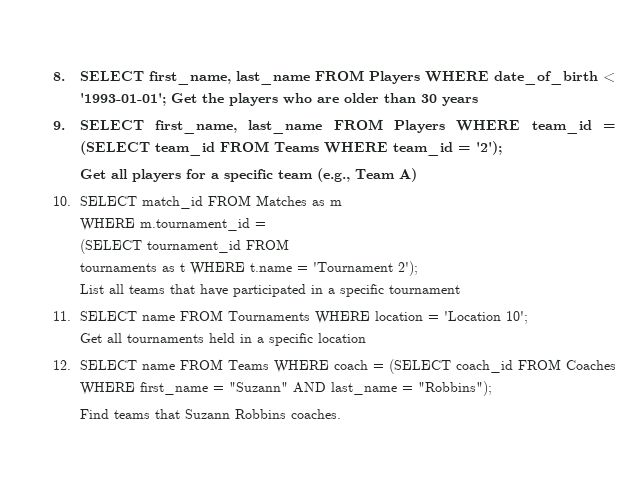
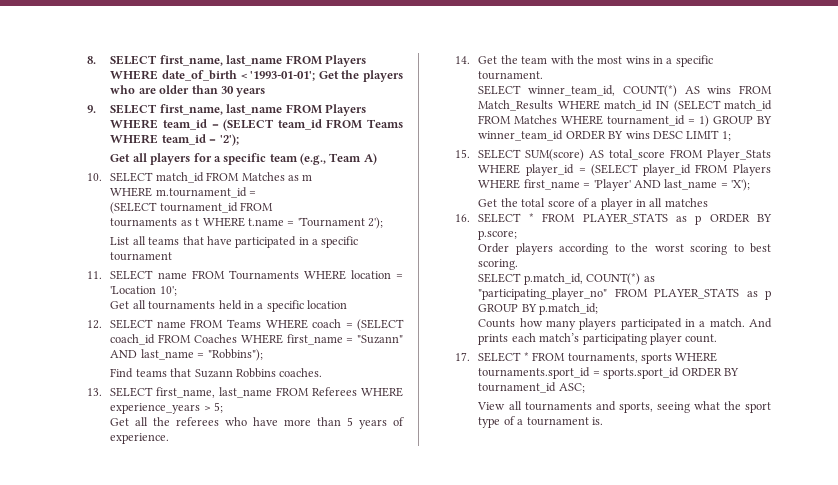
+ 13. SELECT first_name, last_name FROM Referees WHERE experience_years > 5;
+ Get all the referees who have more than 5 years of experience.
+ 14. Get the team with the most wins in a specific tournament.
+ SELECT winner_team_id, COUNT(*) AS wins FROM Match_Results WHERE match_id IN (SELECT match_id FROM Matches WHERE tournament_id = 1) GROUP BY winner_team_id ORDER BY wins DESC LIMIT 1;
+ 15. SELECT SUM(score) AS total_score FROM Player_Stats WHERE player_id = (SELECT player_id FROM Players WHERE first_name = 'Player' AND last_name = 'X');
+ Get the total score of a player in all matches
+ 16. SELECT * FROM PLAYER_STATS as p ORDER BY p.score;
+ Order players according to the worst scoring to best scoring.
+ SELECT p.match_id, COUNT(*) as "participating_player_no" FROM PLAYER_STATS as p GROUP BY p.match_id;
+ Counts how many players participated in a match. And prints each match’s participating player count.
+ 17. SELECT * FROM tournaments, sports WHERE tournaments.sport_id = sports.sport_id ORDER BY tournament_id ASC;
+ View all tournaments and sports, seeing what the sport type of a tournament is.

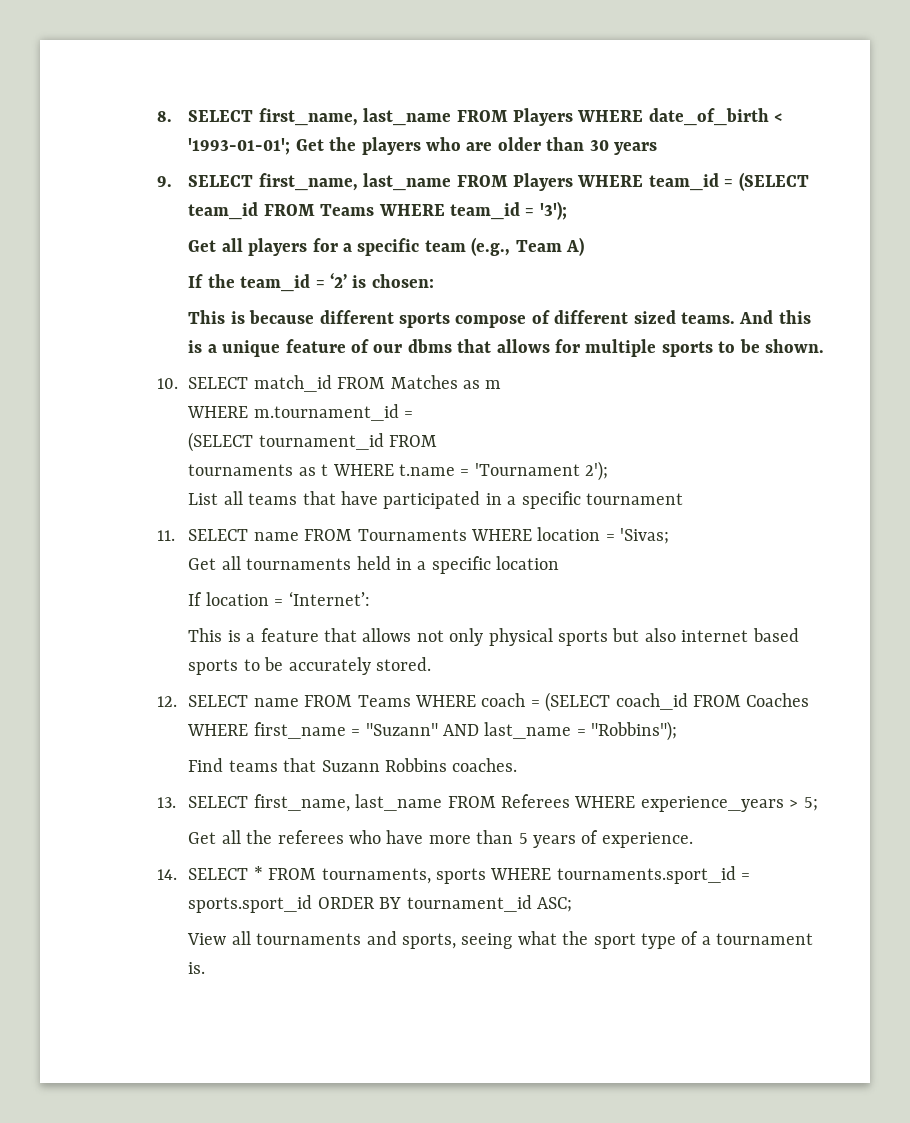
- 9. SELECT first_name, last_name FROM Players WHERE team_id = (SELECT team_id FROM Teams WHERE team_id = '2');
+ 9. SELECT first_name, last_name FROM Players WHERE team_id = (SELECT team_id FROM Teams WHERE team_id = '3');
+ If the team_id = ‘2’ is chosen:
+ This is because different sports compose of different sized teams. And this is a unique feature of our dbms that allows for multiple sports to be shown.
- 11. SELECT name FROM Tournaments WHERE location = 'Location 10';
+ 11. SELECT name FROM Tournaments WHERE location = 'Sivas;
+ If location = ‘Internet’:
+ This is a feature that allows not only physical sports but also internet based sports to be accurately stored.
- 14. Get the team with the most wins in a specific tournament.
- SELECT winner_team_id, COUNT(*) AS wins FROM Match_Results WHERE match_id IN (SELECT match_id FROM Matches WHERE tournament_id = 1) GROUP BY winner_team_id ORDER BY wins DESC LIMIT 1;
- 15. SELECT SUM(score) AS total_score FROM Player_Stats WHERE player_id = (SELECT player_id FROM Players WHERE first_name = 'Player' AND last_name = 'X');
- Get the total score of a player in all matches
- 16. SELECT * FROM PLAYER_STATS as p ORDER BY p.score;
- Order players according to the worst scoring to best scoring.
- SELECT p.match_id, COUNT(*) as "participating_player_no" FROM PLAYER_STATS as p GROUP BY p.match_id;
- Counts how many players participated in a match. And prints each match’s participating player count.
- 17. SELECT * FROM tournaments, sports WHERE tournaments.sport_id = sports.sport_id ORDER BY tournament_id ASC;
+ 14. SELECT * FROM tournaments, sports WHERE tournaments.sport_id = sports.sport_id ORDER BY tournament_id ASC;

